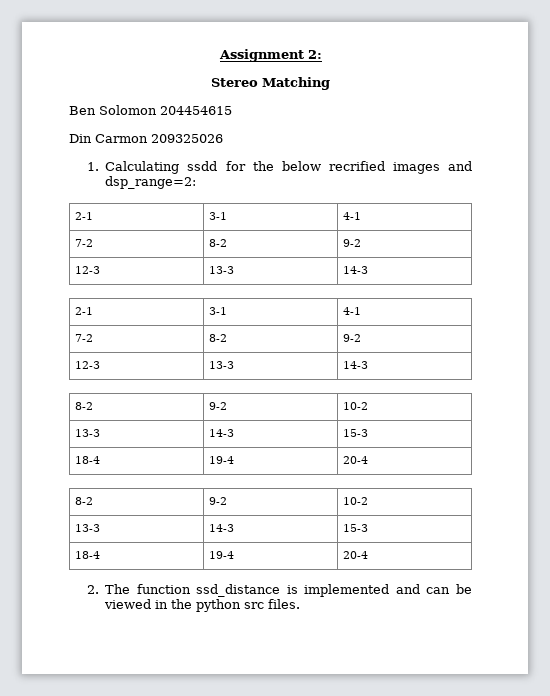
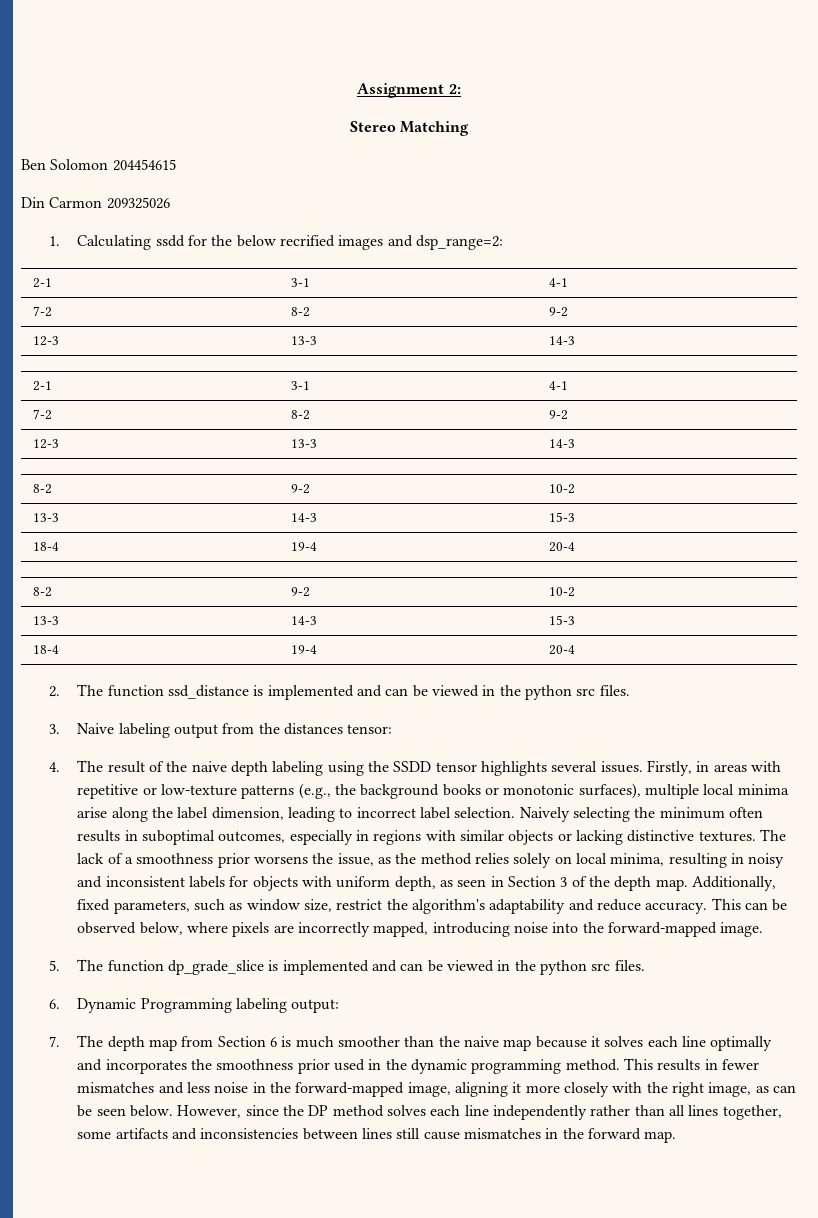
+ 3. Naive labeling output from the distances tensor:
+ 4. The result of the naive depth labeling using the SSDD tensor highlights several issues. Firstly, in areas with repetitive or low-texture patterns (e.g., the background books or monotonic surfaces), multiple local minima arise along the label dimension, leading to incorrect label selection. Naively selecting the minimum often results in suboptimal outcomes, especially in regions with similar objects or lacking distinctive textures. The lack of a smoothness prior worsens the issue, as the method relies solely on local minima, resulting in noisy and inconsistent labels for objects with uniform depth, as seen in Section 3 of the depth map. Additionally, fixed parameters, such as window size, restrict the algorithm's adaptability and reduce accuracy. This can be observed below, where pixels are incorrectly mapped, introducing noise into the forward-mapped image.
+ 5. The function dp_grade_slice is implemented and can be viewed in the python src files.
+ 6. Dynamic Programming labeling output:
+ 7. The depth map from Section 6 is much smoother than the naive map because it solves each line optimally and incorporates the smoothness prior used in the dynamic programming method. This results in fewer mismatches and less noise in the forward-mapped image, aligning it more closely with the right image, as can be seen below. However, since the DP method solves each line independently rather than all lines together, some artifacts and inconsistencies between lines still cause mismatches in the forward map.

